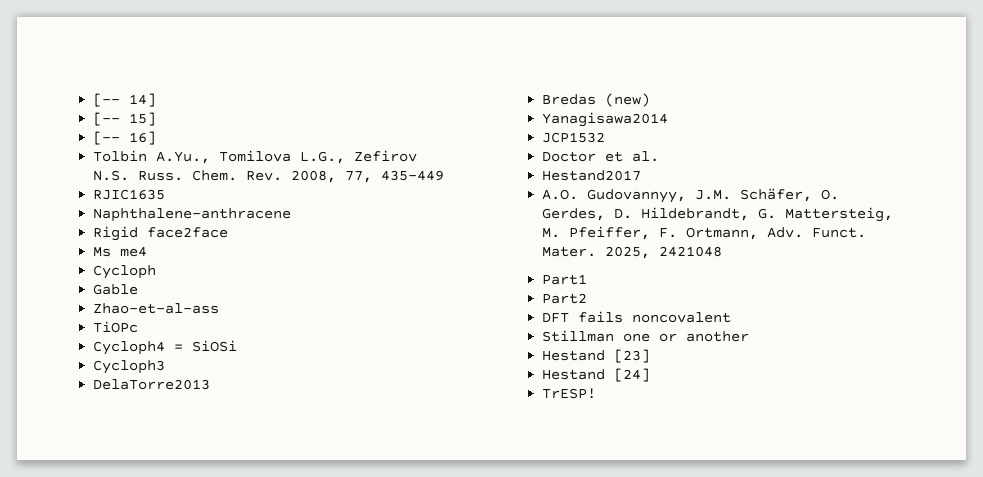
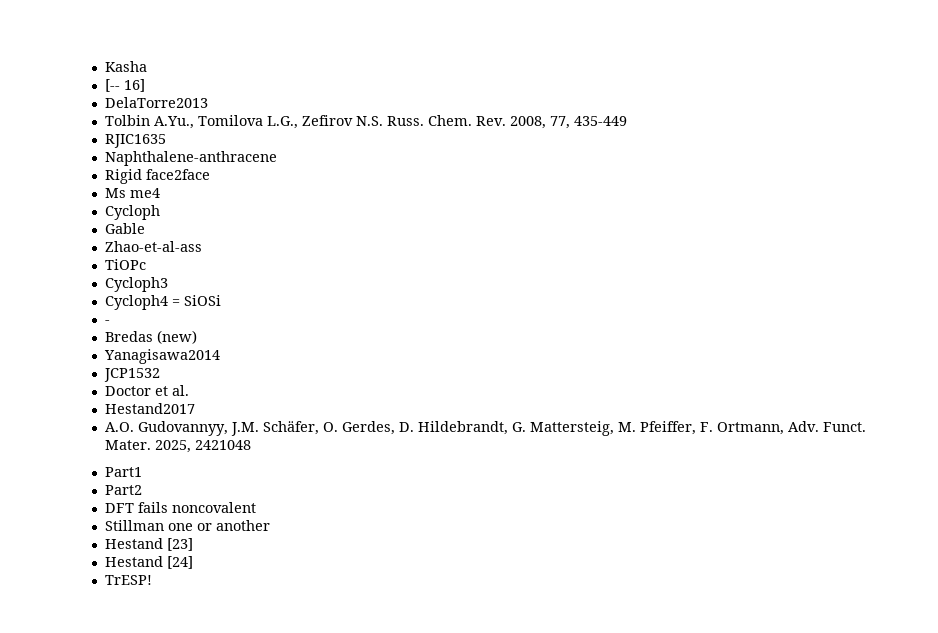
- [-- 14]
- [-- 15]
+ Kasha
+ DelaTorre2013
+ Cycloph3
- Cycloph3
- DelaTorre2013
+ -

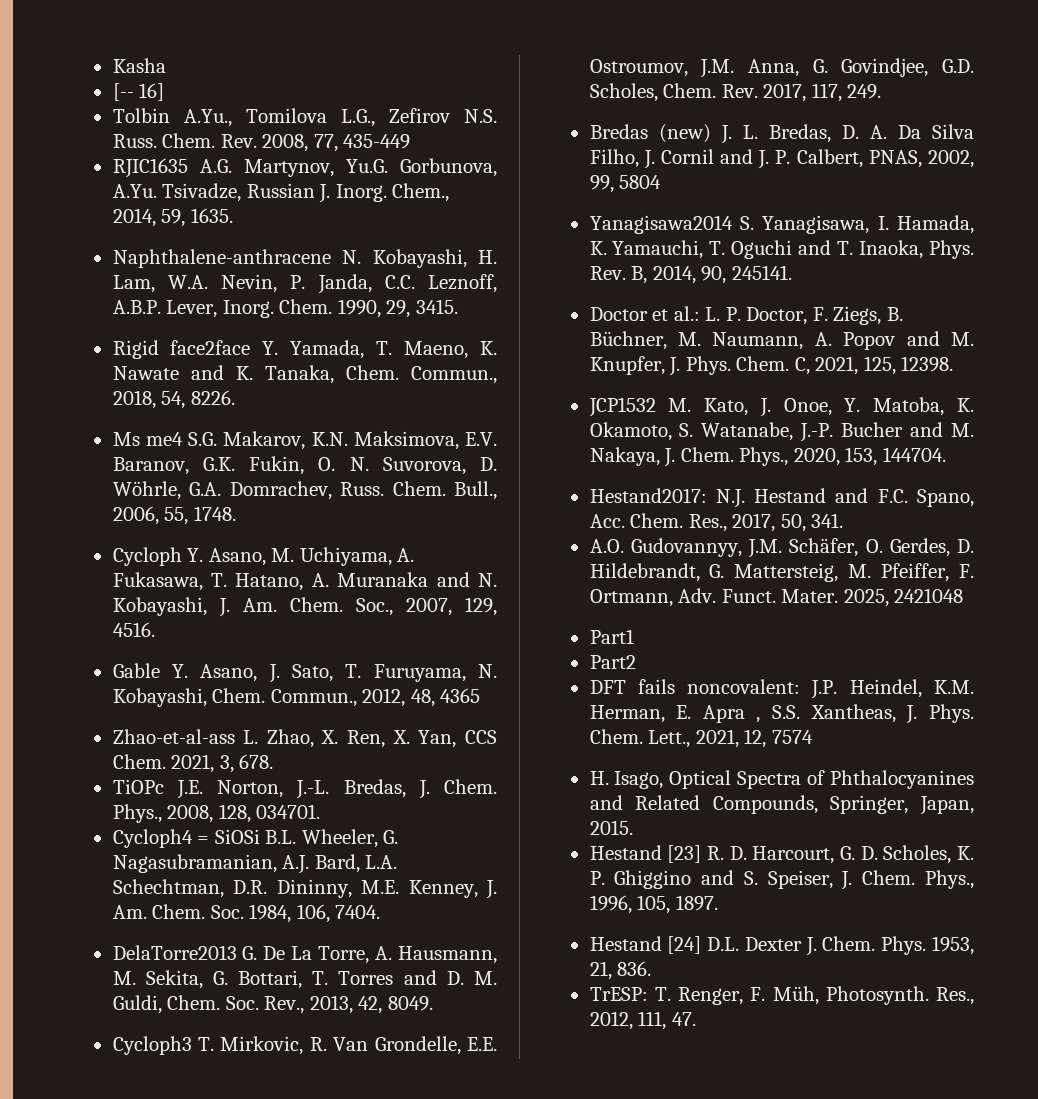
- DelaTorre2013
- RJIC1635
- Naphthalene-anthracene
- Rigid face2face
- Ms me4
- Cycloph
- Gable
- Zhao-et-al-ass
- TiOPc
- Cycloph3
- Cycloph4 = SiOSi
- -
- Bredas (new)
- Yanagisawa2014
- JCP1532
- Doctor et al.
- Hestand2017
+ RJIC1635 A.G. Martynov, Yu.G. Gorbunova, A.Yu. Tsivadze, Russian J. Inorg. Chem., 2014, 59, 1635.
+ Naphthalene-anthracene N. Kobayashi, H. Lam, W.A. Nevin, P. Janda, C.C. Leznoff, A.B.P. Lever, Inorg. Chem. 1990, 29, 3415.
+ Rigid face2face Y. Yamada, T. Maeno, K. Nawate and K. Tanaka, Chem. Commun., 2018, 54, 8226.
+ Ms me4 S.G. Makarov, K.N. Maksimova, E.V. Baranov, G.K. Fukin, O. N. Suvorova, D. Wöhrle, G.A. Domrachev, Russ. Chem. Bull., 2006, 55, 1748.
+ Cycloph Y. Asano, M. Uchiyama, A. Fukasawa, T. Hatano, A. Muranaka and N. Kobayashi, J. Am. Chem. Soc., 2007, 129, 4516.
+ Gable Y. Asano, J. Sato, T. Furuyama, N. Kobayashi, Chem. Commun., 2012, 48, 4365
+ Zhao-et-al-ass L. Zhao, X. Ren, X. Yan, CCS Chem. 2021, 3, 678.
+ TiOPc J.E. Norton, J.-L. Bredas, J. Chem. Phys., 2008, 128, 034701.
+ Cycloph4 = SiOSi B.L. Wheeler, G. Nagasubramanian, A.J. Bard, L.A. Schechtman, D.R. Dininny, M.E. Kenney, J. Am. Chem. Soc. 1984, 106, 7404.
+ DelaTorre2013 G. De La Torre, A. Hausmann, M. Sekita, G. Bottari, T. Torres and D. M. Guldi, Chem. Soc. Rev., 2013, 42, 8049.
+ Cycloph3 T. Mirkovic, R. Van Grondelle, E.E. Ostroumov, J.M. Anna, G. Govindjee, G.D. Scholes, Chem. Rev. 2017, 117, 249.
+ Bredas (new) J. L. Bredas, D. A. Da Silva Filho, J. Cornil and J. P. Calbert, PNAS, 2002, 99, 5804
+ Yanagisawa2014 S. Yanagisawa, I. Hamada, K. Yamauchi, T. Oguchi and T. Inaoka, Phys. Rev. B, 2014, 90, 245141.
+ Doctor et al.: L. P. Doctor, F. Ziegs, B. Büchner, M. Naumann, A. Popov and M. Knupfer, J. Phys. Chem. C, 2021, 125, 12398.
+ JCP1532 M. Kato, J. Onoe, Y. Matoba, K. Okamoto, S. Watanabe, J.-P. Bucher and M. Nakaya, J. Chem. Phys., 2020, 153, 144704.
+ Hestand2017: N.J. Hestand and F.C. Spano, Acc. Chem. Res., 2017, 50, 341.
- DFT fails noncovalent
- Stillman one or another
- Hestand [23]
- Hestand [24]
- TrESP!
+ DFT fails noncovalent: J.P. Heindel, K.M. Herman, E. Apra , S.S. Xantheas, J. Phys. Chem. Lett., 2021, 12, 7574
+ H. Isago, Optical Spectra of Phthalocyanines and Related Compounds, Springer, Japan, 2015.
+ Hestand [23] R. D. Harcourt, G. D. Scholes, K. P. Ghiggino and S. Speiser, J. Chem. Phys., 1996, 105, 1897.
+ Hestand [24] D.L. Dexter J. Chem. Phys. 1953, 21, 836.
+ TrESP: T. Renger, F. Müh, Photosynth. Res., 2012, 111, 47.

